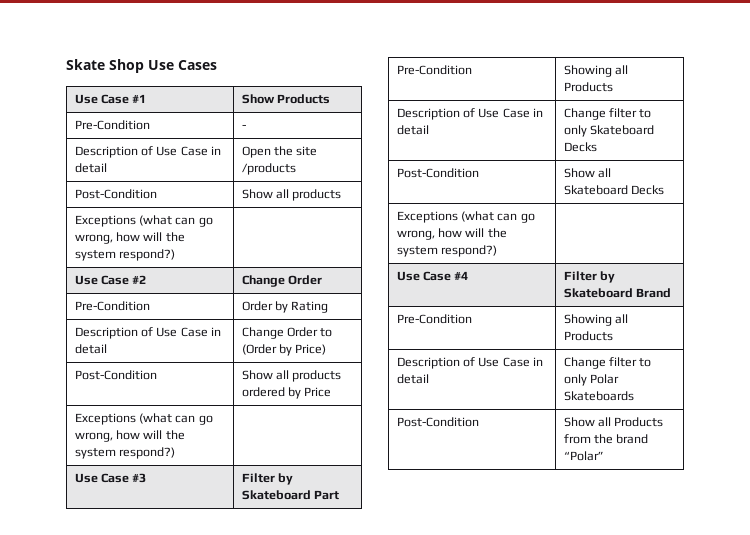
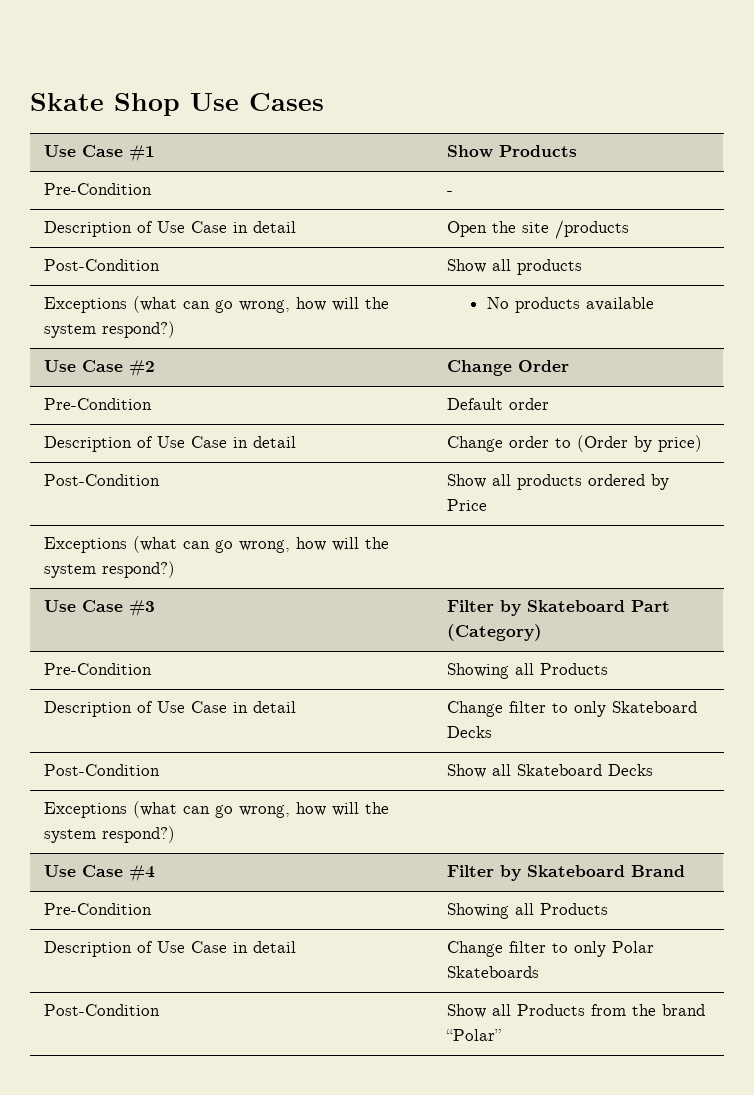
  Description of Use Case in detail | Open the site /products
  Post-Condition | Show all products
- Exceptions (what can go wrong, how will the system respond?) |
+ Exceptions (what can go wrong, how will the system respond?) | No products available
- Pre-Condition | Order by Rating
- Description of Use Case in detail | Change Order to (Order by Price)
+ Pre-Condition | Default order
+ Description of Use Case in detail | Change order to (Order by price)
- Use Case #3 | Filter by Skateboard Part
+ Use Case #3 | Filter by Skateboard Part (Category)

